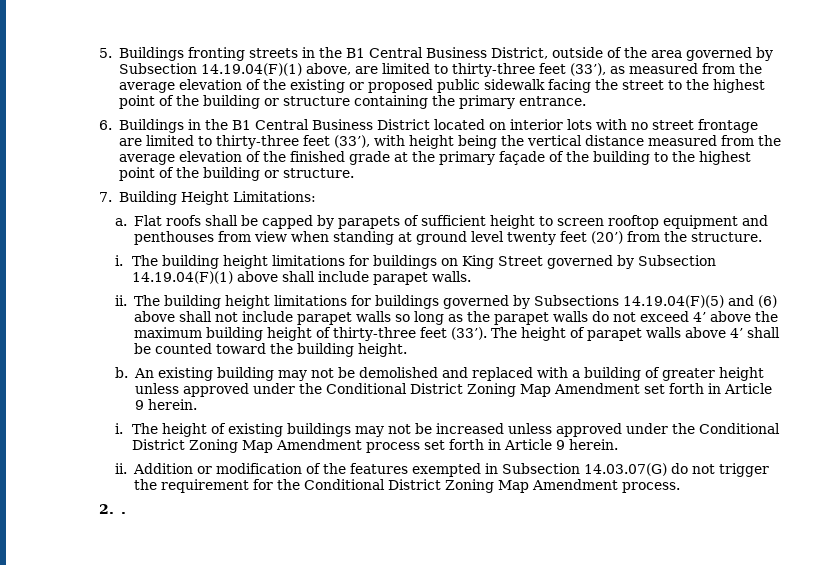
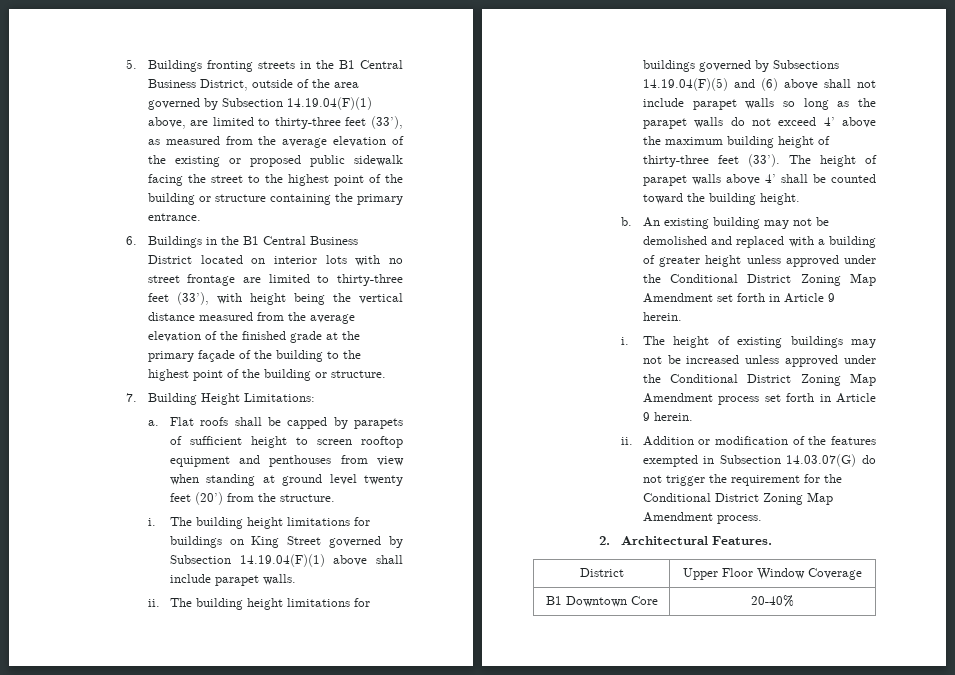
- 2. .
+ 2. Architectural Features.
+ District | Upper Floor Window Coverage
+ B1 Downtown Core | 20-40%

